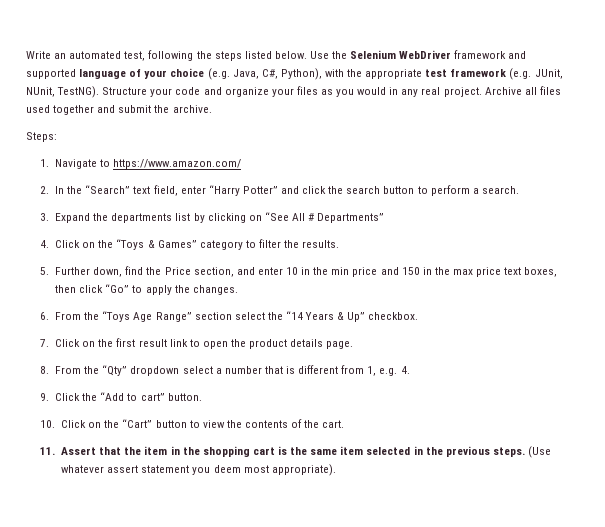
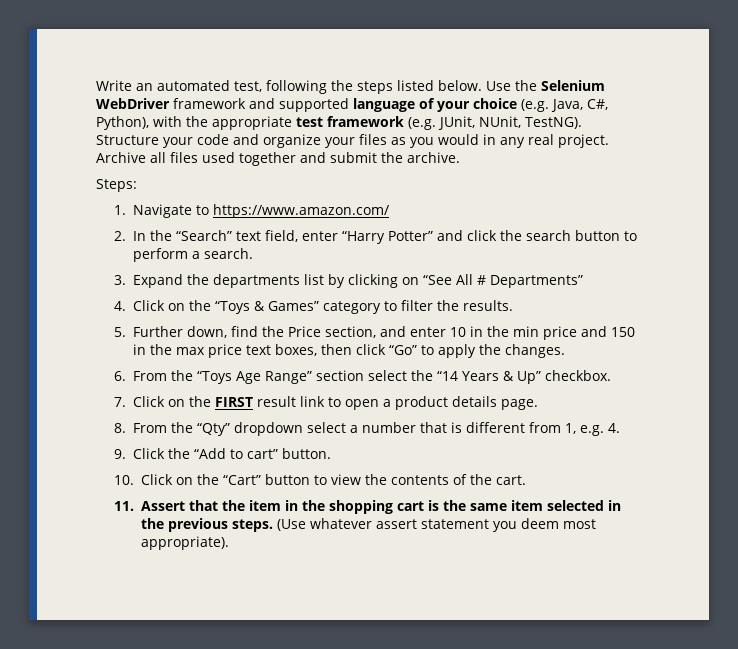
- 7. Click on the first result link to open the product details page.
+ 7. Click on the FIRST result link to open a product details page.

